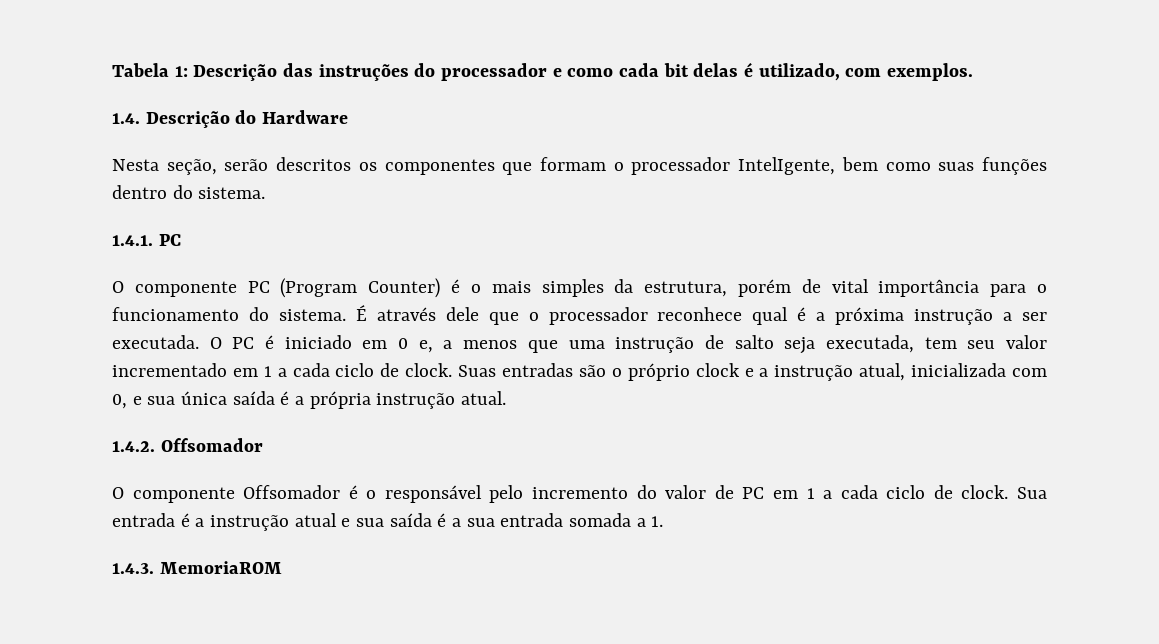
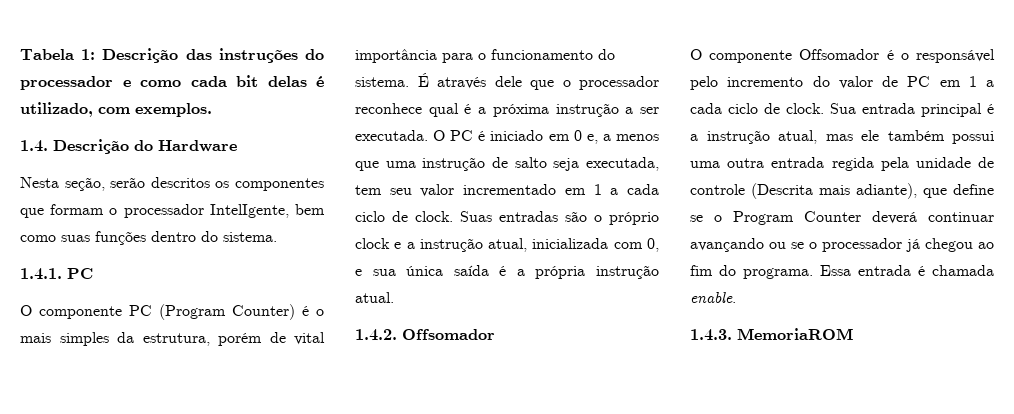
- Sua entrada é a instrução atual e sua saída é a sua entrada somada a 1.
+ Sua entrada principal é a instrução atual, mas ele também possui uma outra entrada regida pela unidade de controle (Descrita mais adiante), que define se o Program Counter deverá continuar avançando ou se o processador já chegou ao fim do programa. Essa entrada é chamada enable.

